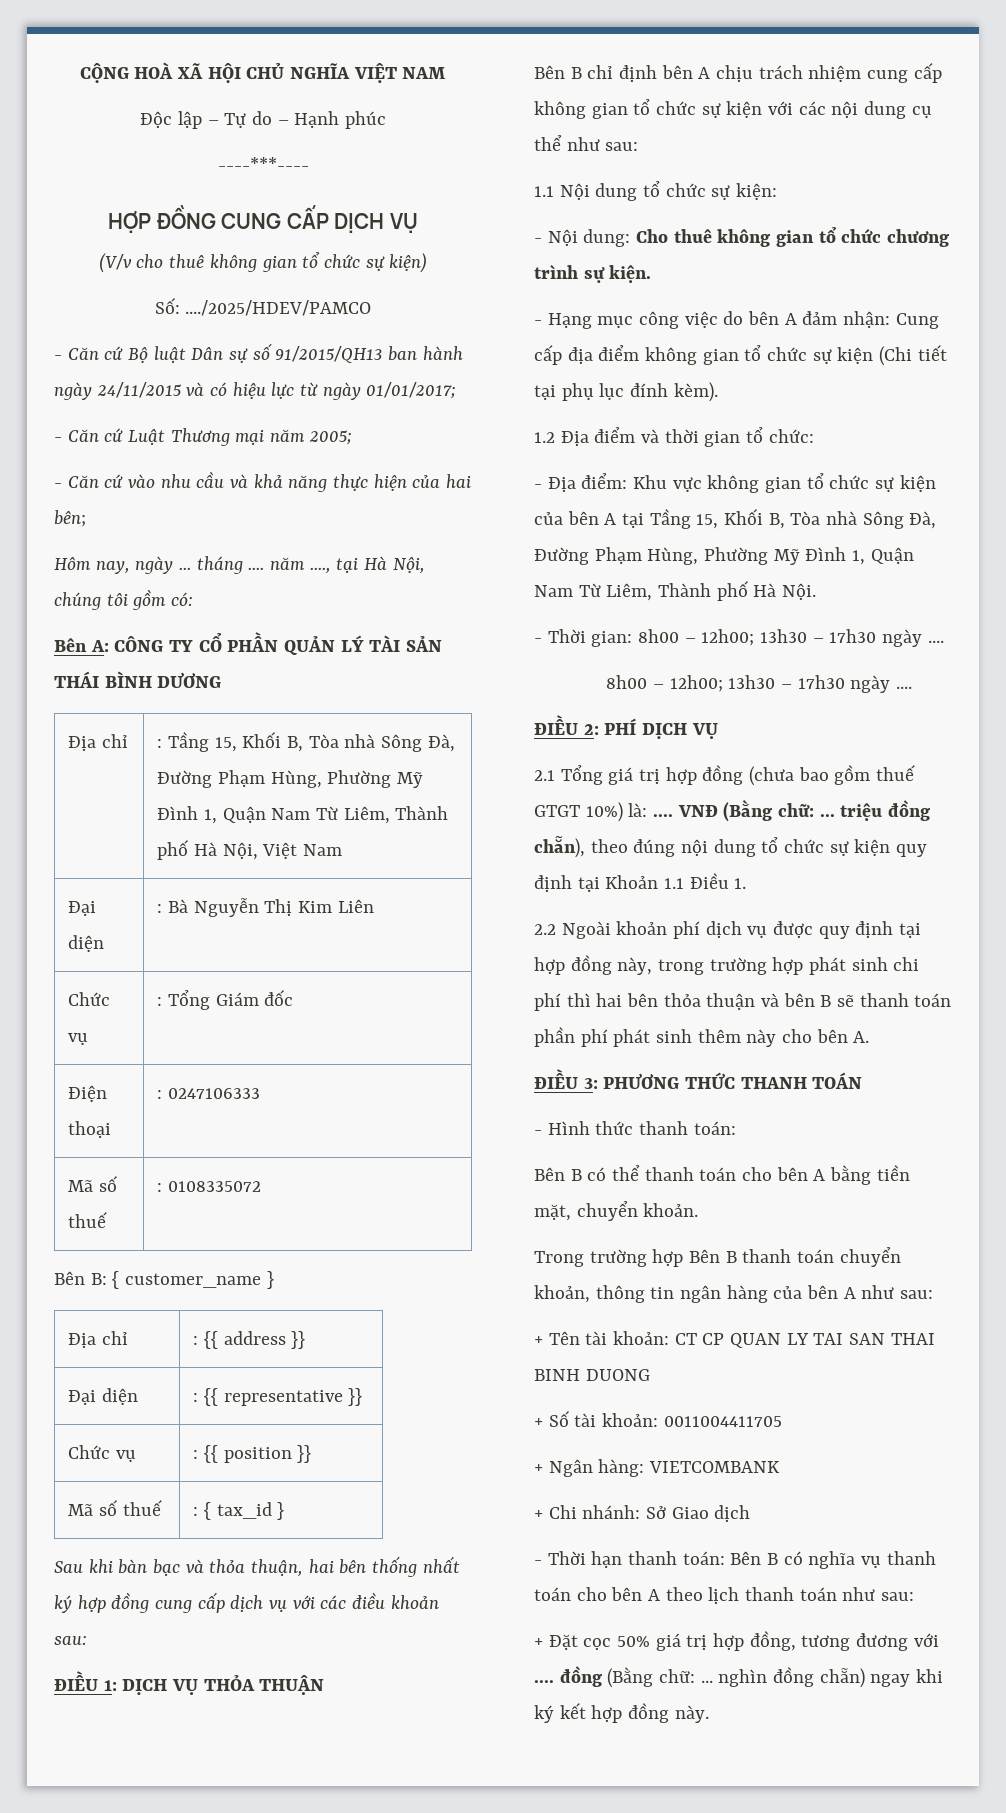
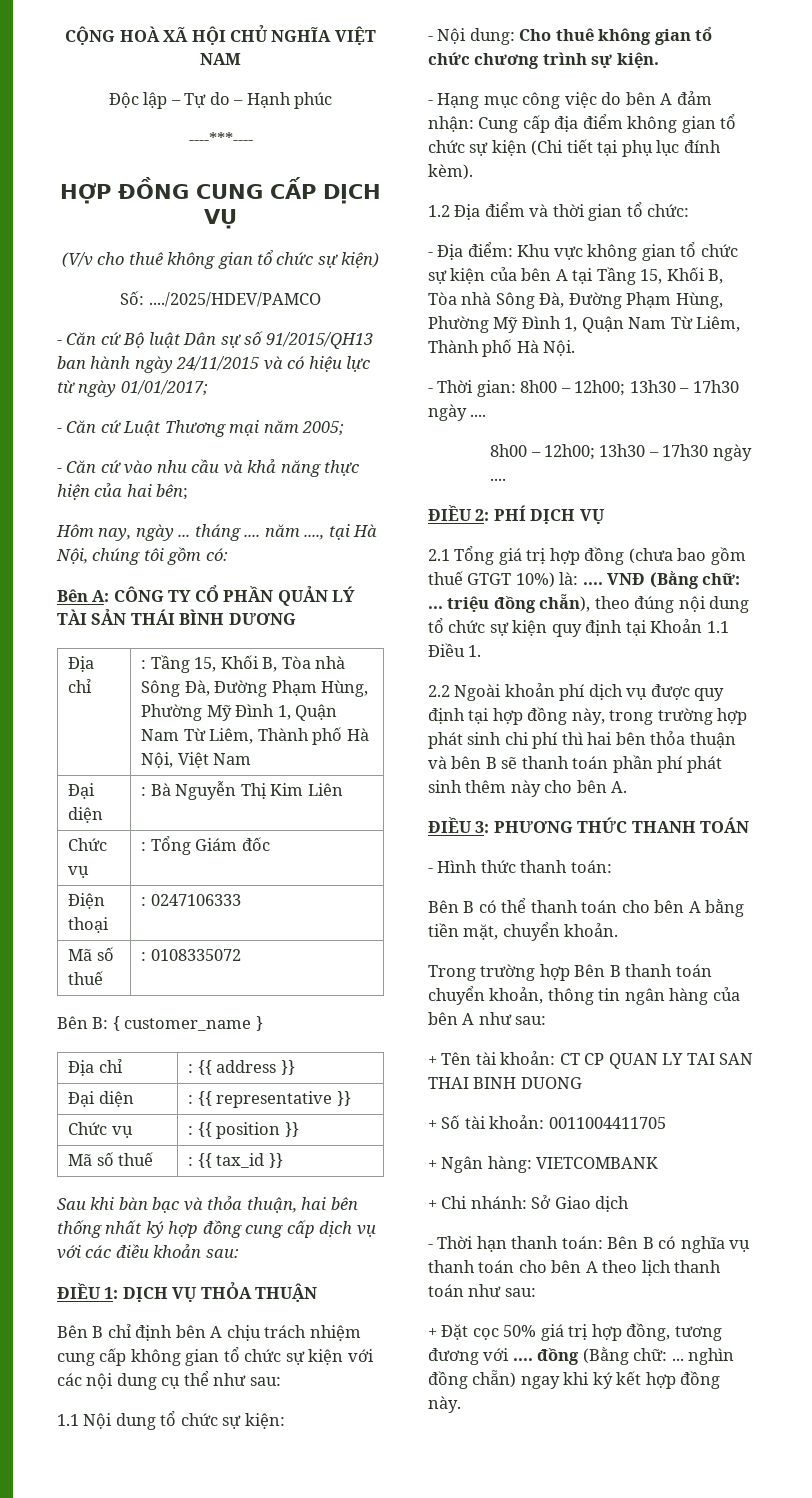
- Mã số thuế | : { tax_id }
+ Mã số thuế | : {{ tax_id }}

